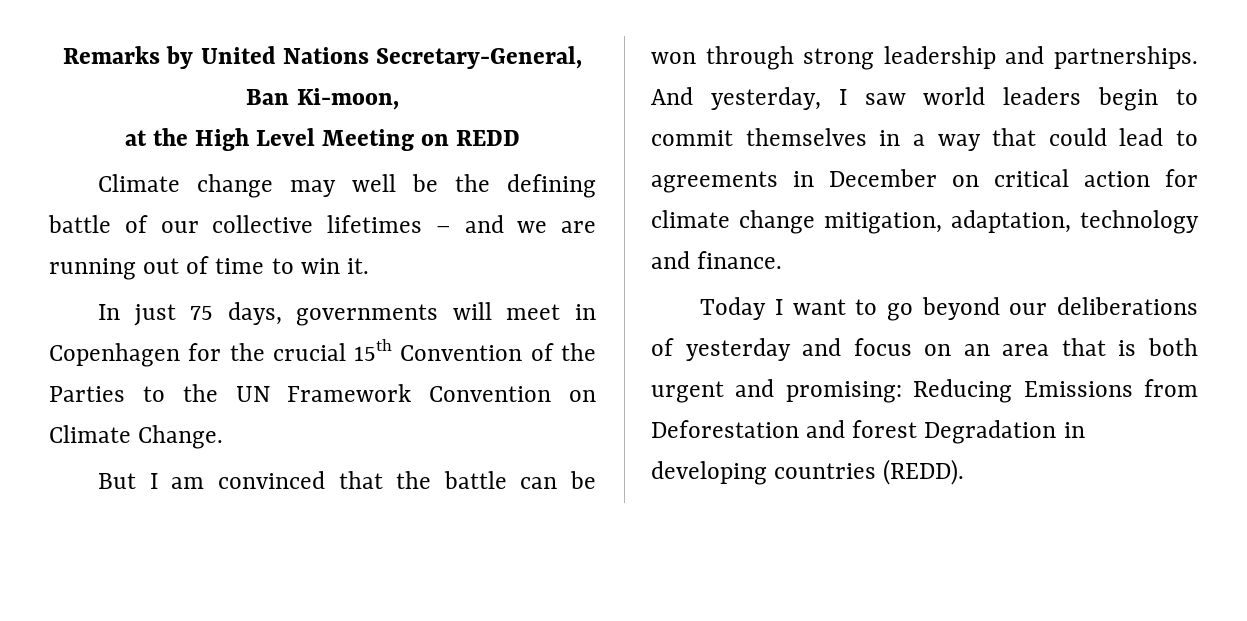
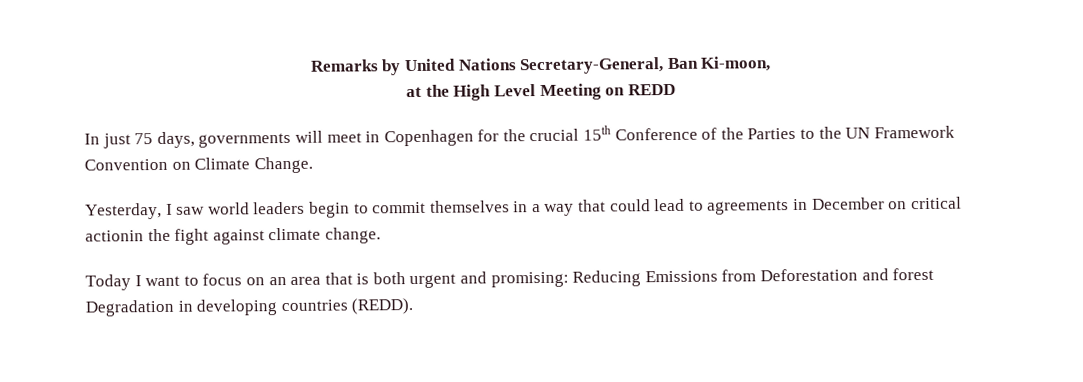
- Climate change may well be the defining battle of our collective lifetimes – and we are running out of time to win it.
- In just 75 days, governments will meet in Copenhagen for the crucial 15th Convention of the Parties to the UN Framework Convention on Climate Change.
+ In just 75 days, governments will meet in Copenhagen for the crucial 15th Conference of the Parties to the UN Framework Convention on Climate Change.
- But I am convinced that the battle can be won through strong leadership and partnerships. And yesterday, I saw world leaders begin to commit themselves in a way that could lead to agreements in December on critical action for climate change mitigation, adaptation, technology and finance.
- Today I want to go beyond our deliberations of yesterday and focus on an area that is both urgent and promising: Reducing Emissions from Deforestation and forest Degradation in developing countries (REDD).
+ Yesterday, I saw world leaders begin to commit themselves in a way that could lead to agreements in December on critical actionin the fight against climate change.
+ Today I want to focus on an area that is both urgent and promising: Reducing Emissions from Deforestation and forest Degradation in developing countries (REDD).

